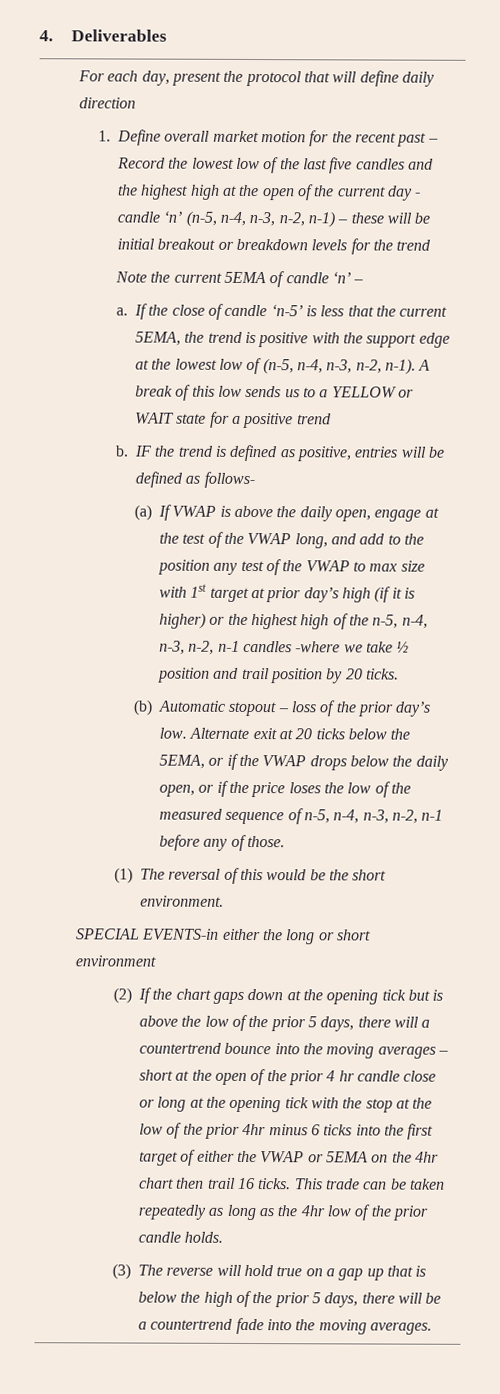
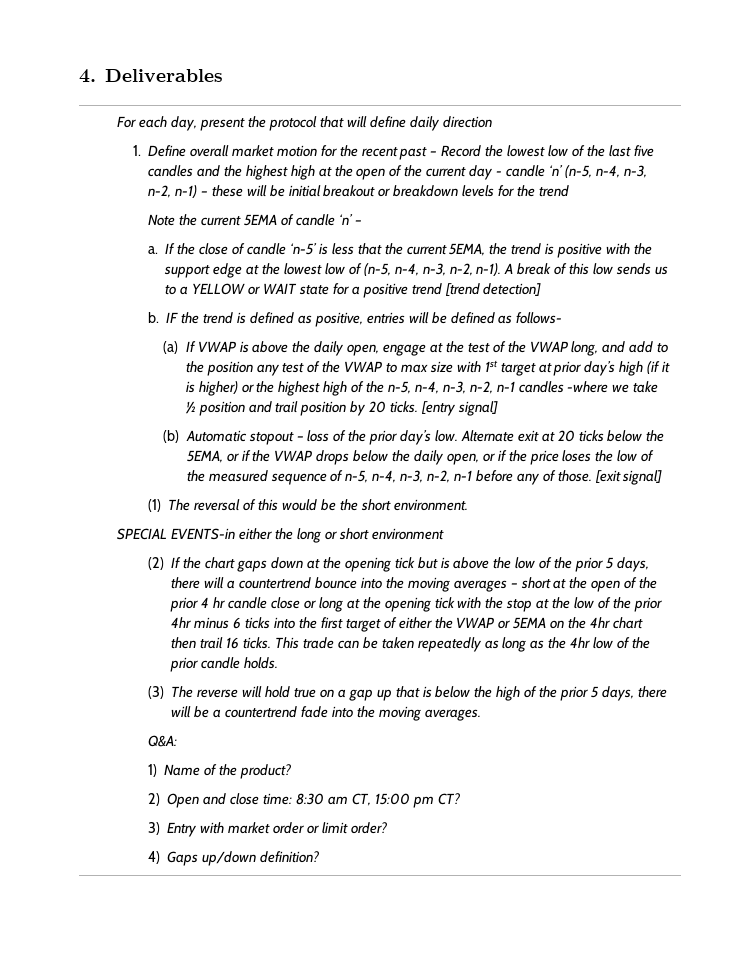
- A break of this low sends us to a YELLOW or WAIT state for a positive trend
+ A break of this low sends us to a YELLOW or WAIT state for a positive trend [trend detection]
+ [entry signal]
+ [exit signal]
+ Q&A:
+ 1) Name of the product?
+ 2) Open and close time: 8:30 am CT, 15:00 pm CT?
+ 3) Entry with market order or limit order?
+ 4) Gaps up/down definition?

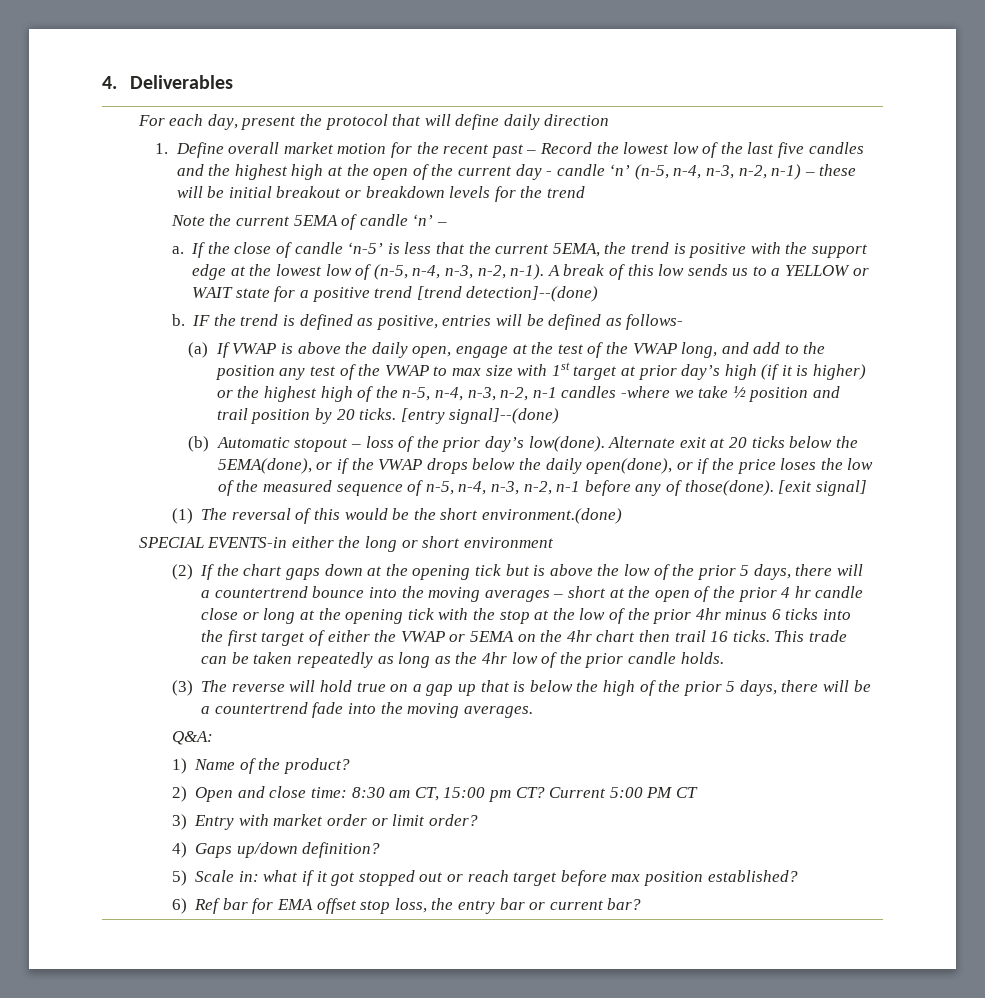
- A break of this low sends us to a YELLOW or WAIT state for a positive trend [trend detection]
+ A break of this low sends us to a YELLOW or WAIT state for a positive trend [trend detection]--(done)
- [entry signal]
+ [entry signal]--(done)
- (b) Automatic stopout – loss of the prior day’s low.
+ (b) Automatic stopout – loss of the prior day’s low(done).
- Alternate exit at 20 ticks below the 5EMA, or if the VWAP drops below the daily open, or if the price loses the low of the measured sequence of n-5, n-4, n-3, n-2, n-1 before any of those.
+ Alternate exit at 20 ticks below the 5EMA(done), or if the VWAP drops below the daily open(done), or if the price loses the low of the measured sequence of n-5, n-4, n-3, n-2, n-1 before any of those(done).
- (1) The reversal of this would be the short environment.
+ (1) The reversal of this would be the short environment.(done)
+ Current 5:00 PM CT
+ 5) Scale in: what if it got stopped out or reach target before max position established?
+ 6) Ref bar for EMA offset stop loss, the entry bar or current bar?

